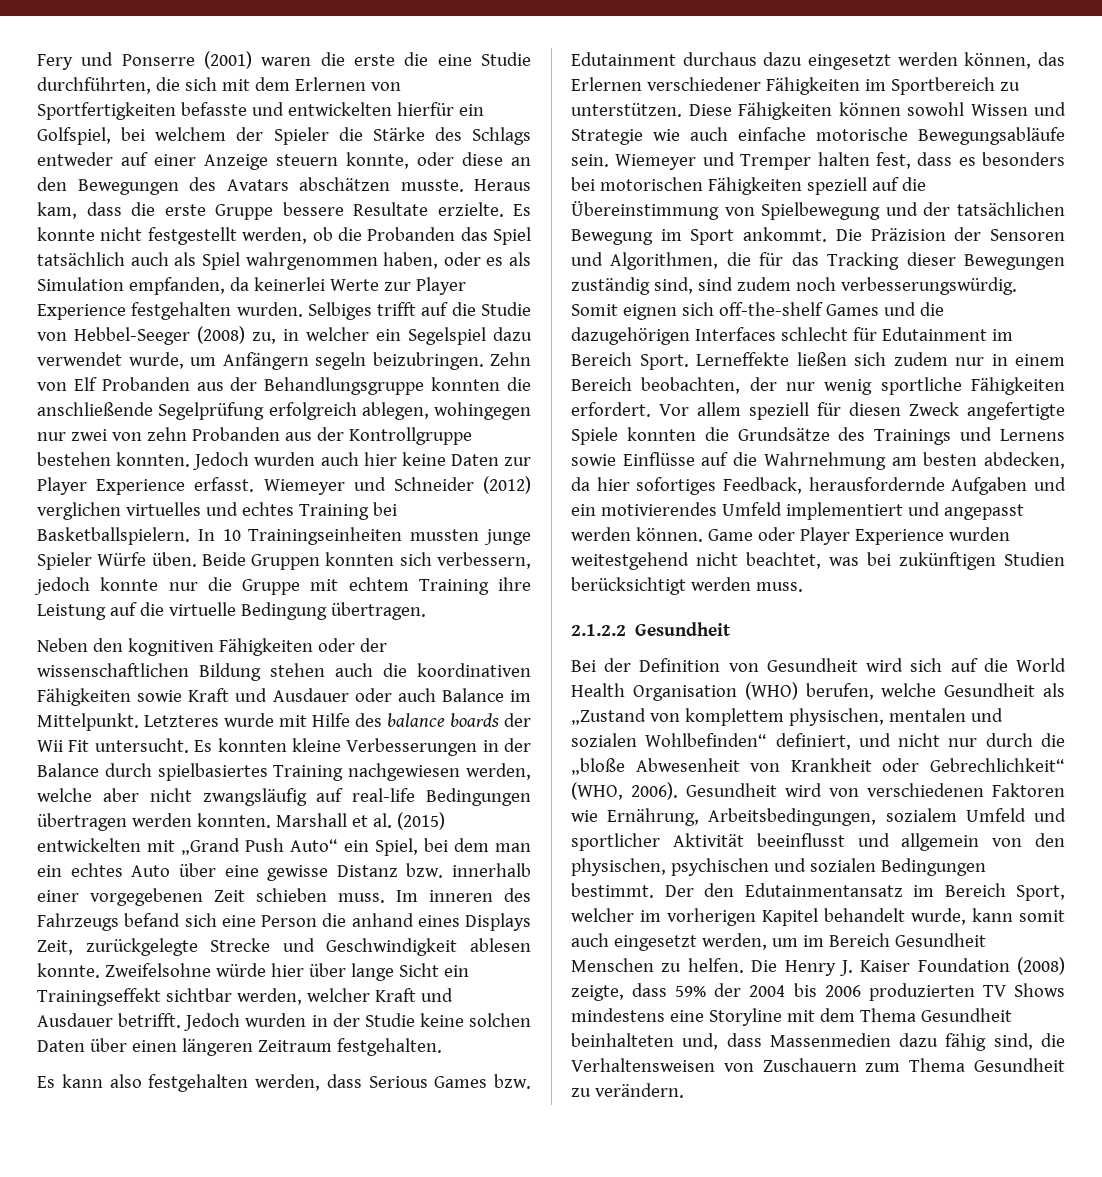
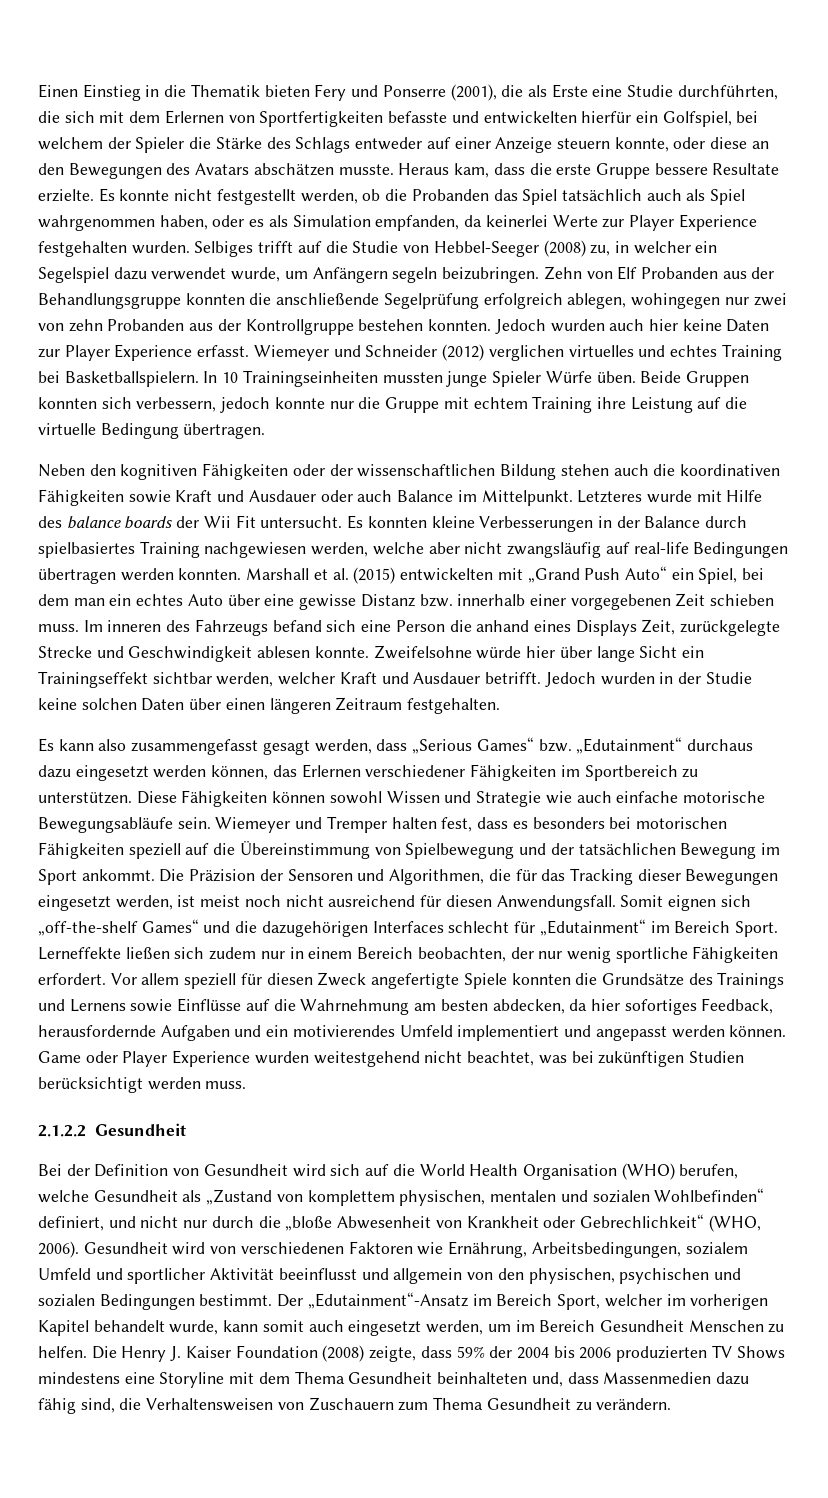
- Fery und Ponserre (2001) waren die erste die eine Studie durchführten, die sich mit dem Erlernen von Sportfertigkeiten befasste und entwickelten hierfür ein Golfspiel, bei welchem der Spieler die Stärke des Schlags entweder auf einer Anzeige steuern konnte, oder diese an den Bewegungen des Avatars abschätzen musste.
+ Einen Einstieg in die Thematik bieten Fery und Ponserre (2001), die als Erste eine Studie durchführten, die sich mit dem Erlernen von Sportfertigkeiten befasste und entwickelten hierfür ein Golfspiel, bei welchem der Spieler die Stärke des Schlags entweder auf einer Anzeige steuern konnte, oder diese an den Bewegungen des Avatars abschätzen musste.
- Es kann also festgehalten werden, dass Serious Games bzw. Edutainment durchaus dazu eingesetzt werden können, das Erlernen verschiedener Fähigkeiten im Sportbereich zu unterstützen.
+ Es kann also zusammengefasst gesagt werden, dass „Serious Games“ bzw. „Edutainment“ durchaus dazu eingesetzt werden können, das Erlernen verschiedener Fähigkeiten im Sportbereich zu unterstützen.
- Die Präzision der Sensoren und Algorithmen, die für das Tracking dieser Bewegungen zuständig sind, sind zudem noch verbesserungswürdig.
+ Die Präzision der Sensoren und Algorithmen, die für das Tracking dieser Bewegungen eingesetzt werden, ist meist noch nicht ausreichend für diesen Anwendungsfall.
- Somit eignen sich off-the-shelf Games und die dazugehörigen Interfaces schlecht für Edutainment im Bereich Sport.
+ Somit eignen sich „off-the-shelf Games“ und die dazugehörigen Interfaces schlecht für „Edutainment“ im Bereich Sport.
- Der den Edutainmentansatz im Bereich Sport, welcher im vorherigen Kapitel behandelt wurde, kann somit auch eingesetzt werden, um im Bereich Gesundheit Menschen zu helfen.
+ Der „Edutainment“-Ansatz im Bereich Sport, welcher im vorherigen Kapitel behandelt wurde, kann somit auch eingesetzt werden, um im Bereich Gesundheit Menschen zu helfen.

